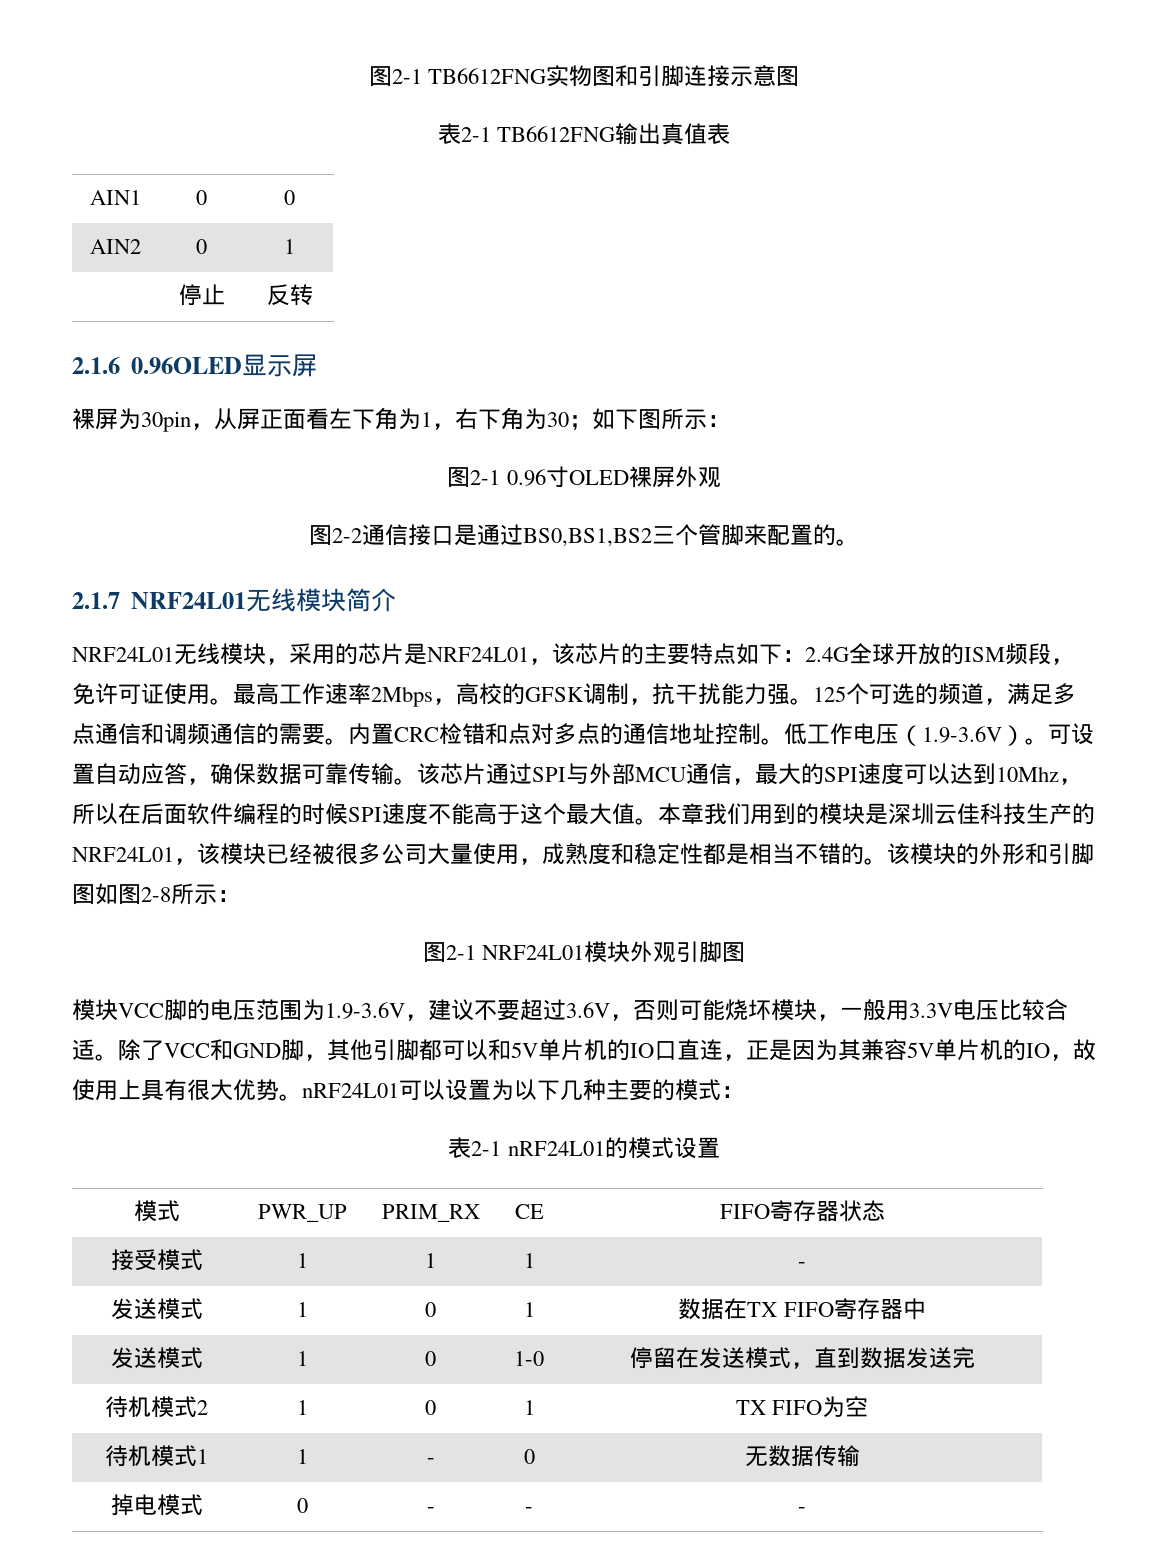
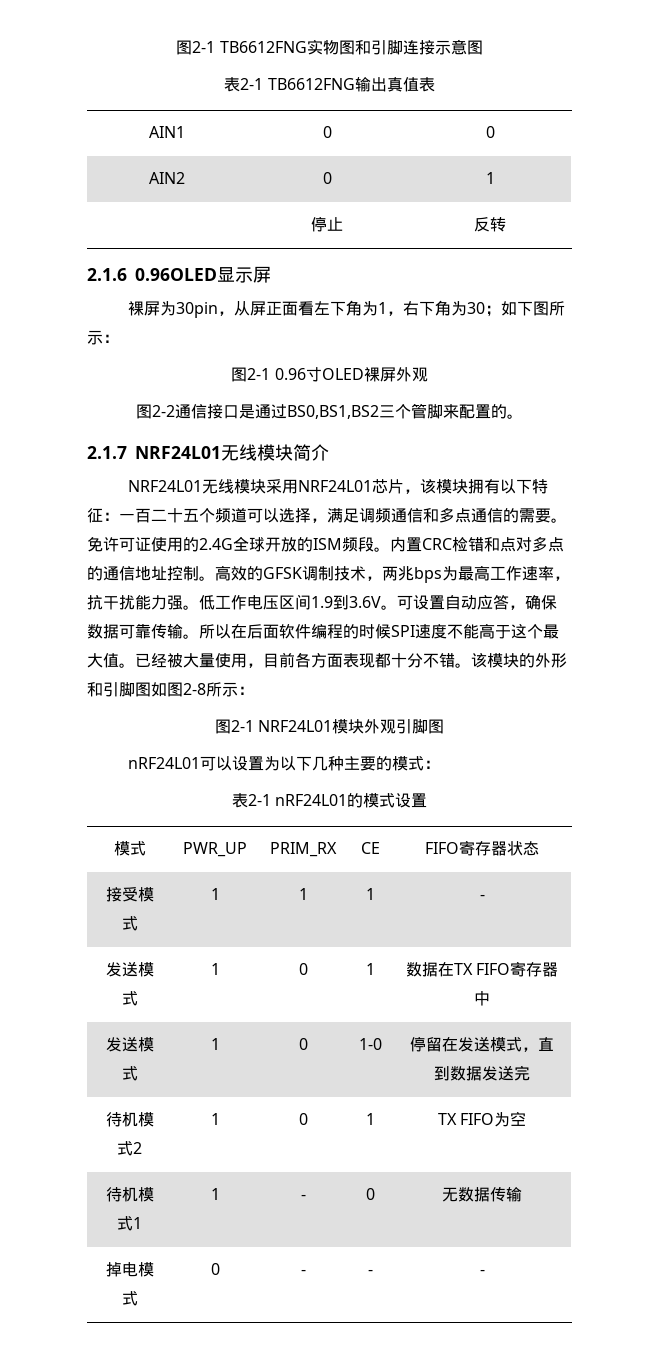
- NRF24L01无线模块，采用的芯片是NRF24L01，该芯片的主要特点如下：2.4G全球开放的ISM频段，免许可证使用。最高工作速率2Mbps，高校的GFSK调制，抗干扰能力强。125个可选的频道，满足多点通信和调频通信的需要。
+ NRF24L01无线模块采用NRF24L01芯片，该模块拥有以下特征：一百二十五个频道可以选择，满足调频通信和多点通信的需要。免许可证使用的2.4G全球开放的ISM频段。
- 低工作电压（1.9-3.6V）。
+ 高效的GFSK调制技术，两兆bps为最高工作速率，抗干扰能力强。低工作电压区间1.9到3.6V。
- 该芯片通过SPI与外部MCU通信，最大的SPI速度可以达到10Mhz，所以在后面软件编程的时候SPI速度不能高于这个最大值。
+ 所以在后面软件编程的时候SPI速度不能高于这个最大值。
- 本章我们用到的模块是深圳云佳科技生产的NRF24L01，该模块已经被很多公司大量使用，成熟度和稳定性都是相当不错的。
+ 已经被大量使用，目前各方面表现都十分不错。
- 模块VCC脚的电压范围为1.9-3.6V，建议不要超过3.6V，否则可能烧坏模块，一般用3.3V电压比较合适。除了VCC和GND脚，其他引脚都可以和5V单片机的IO口直连，正是因为其兼容5V单片机的IO，故使用上具有很大优势。nRF24L01可以设置为以下几种主要的模式：
+ nRF24L01可以设置为以下几种主要的模式：

